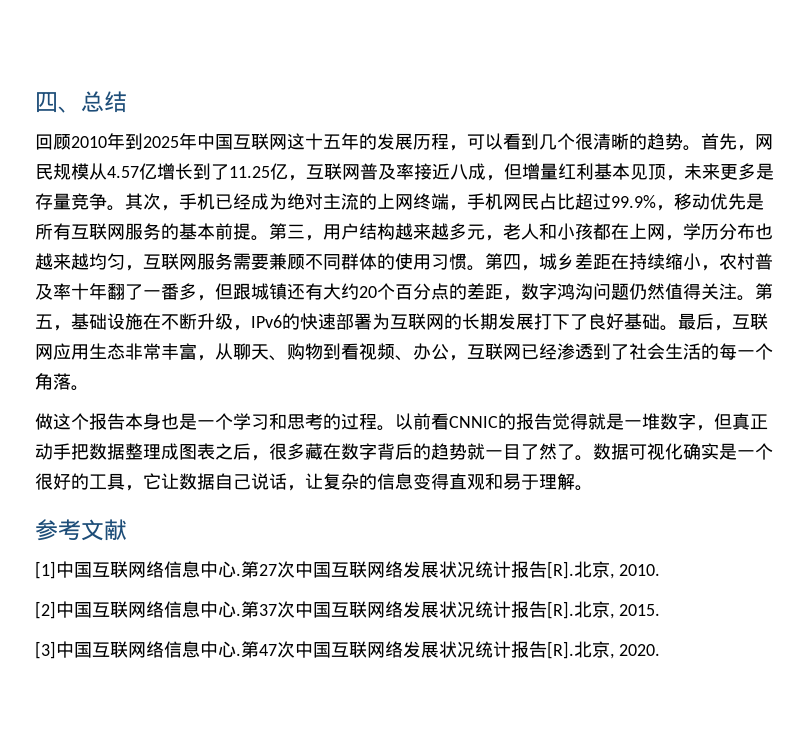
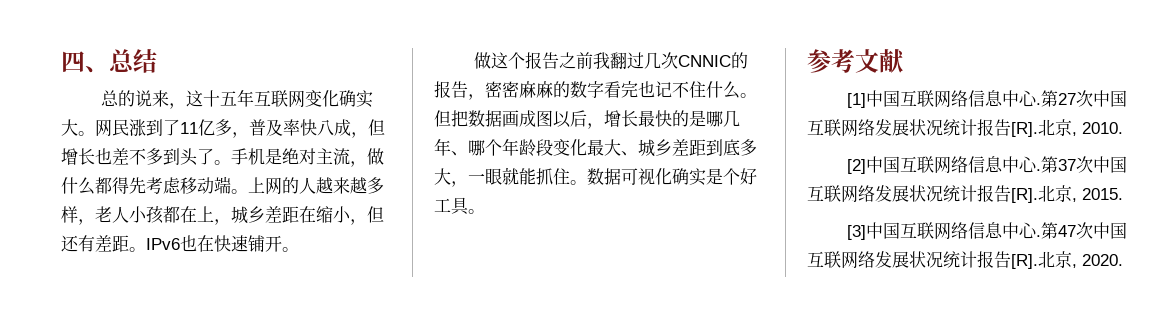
- 回顾2010年到2025年中国互联网这十五年的发展历程，可以看到几个很清晰的趋势。首先，网民规模从4.57亿增长到了11.25亿，互联网普及率接近八成，但增量红利基本见顶，未来更多是存量竞争。其次，手机已经成为绝对主流的上网终端，手机网民占比超过99.9%，移动优先是所有互联网服务的基本前提。第三，用户结构越来越多元，老人和小孩都在上网，学历分布也越来越均匀，互联网服务需要兼顾不同群体的使用习惯。第四，城乡差距在持续缩小，农村普及率十年翻了一番多，但跟城镇还有大约20个百分点的差距，数字鸿沟问题仍然值得关注。第五，基础设施在不断升级，IPv6的快速部署为互联网的长期发展打下了良好基础。最后，互联网应用生态非常丰富，从聊天、购物到看视频、办公，互联网已经渗透到了社会生活的每一个角落。
- 做这个报告本身也是一个学习和思考的过程。以前看CNNIC的报告觉得就是一堆数字，但真正动手把数据整理成图表之后，很多藏在数字背后的趋势就一目了然了。
+ 总的说来，这十五年互联网变化确实大。网民涨到了11亿多，普及率快八成，但增长也差不多到头了。手机是绝对主流，做什么都得先考虑移动端。上网的人越来越多样，老人小孩都在上，城乡差距在缩小，但还有差距。IPv6也在快速铺开。
+ 做这个报告之前我翻过几次CNNIC的报告，密密麻麻的数字看完也记不住什么。但把数据画成图以后，增长最快的是哪几年、哪个年龄段变化最大、城乡差距到底多大，一眼就能抓住。
- 数据可视化确实是一个很好的工具，它让数据自己说话，让复杂的信息变得直观和易于理解。
+ 数据可视化确实是个好工具。

